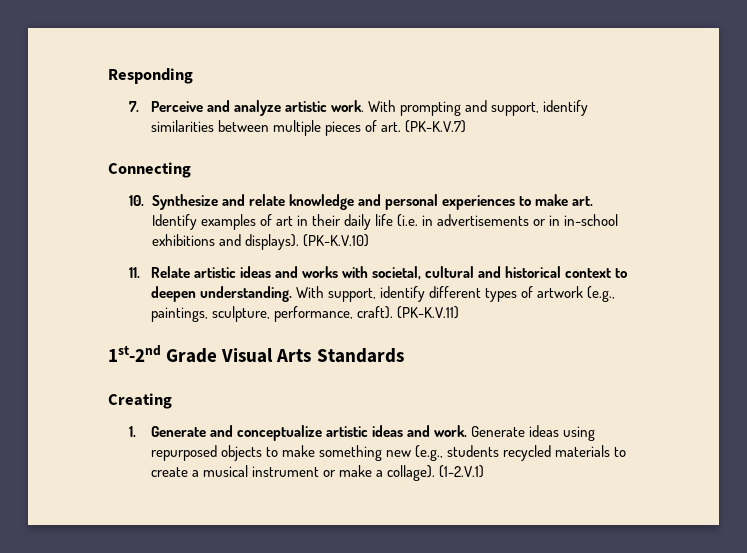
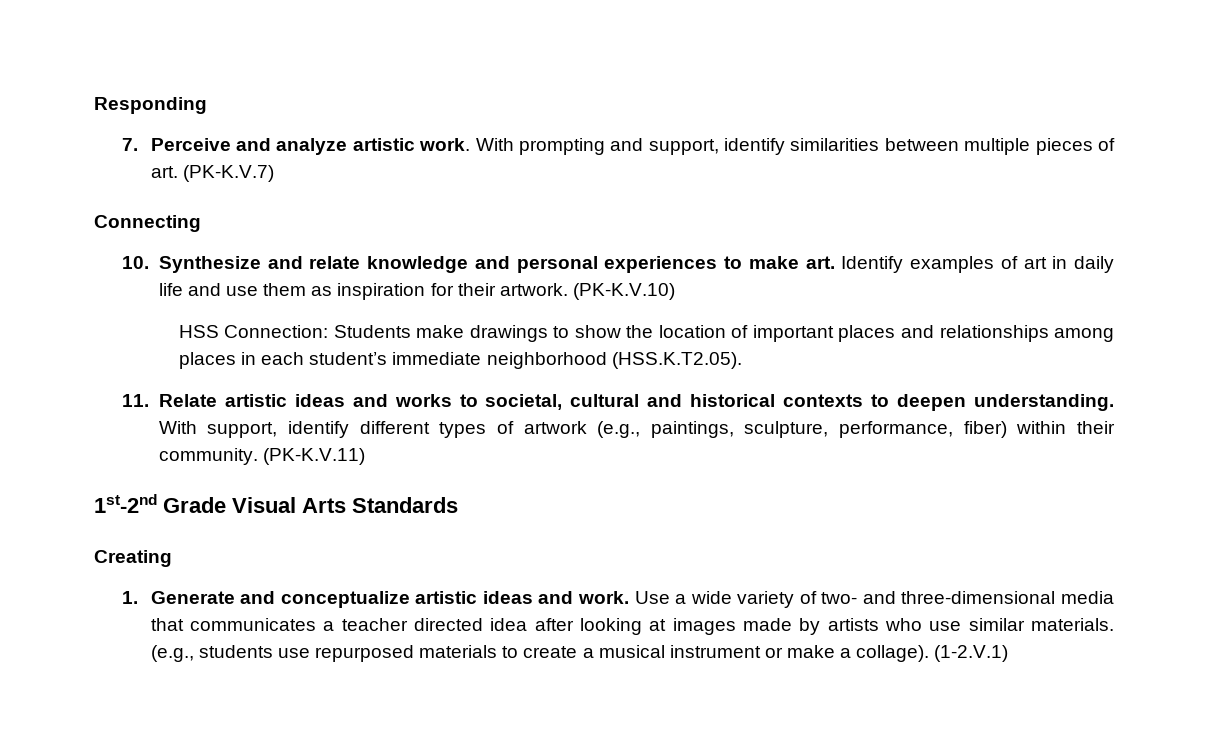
- 10. Synthesize and relate knowledge and personal experiences to make art. Identify examples of art in their daily life (i.e. in advertisements or in in-school exhibitions and displays). (PK-K.V.10)
+ 10. Synthesize and relate knowledge and personal experiences to make art. Identify examples of art in daily life and use them as inspiration for their artwork. (PK-K.V.10)
+ HSS Connection: Students make drawings to show the location of important places and relationships among places in each student’s immediate neighborhood (HSS.K.T2.05).
- 11. Relate artistic ideas and works with societal, cultural and historical context to deepen understanding.
+ 11. Relate artistic ideas and works to societal, cultural and historical contexts to deepen understanding.
- With support, identify different types of artwork (e.g., paintings, sculpture, performance, craft).
+ With support, identify different types of artwork (e.g., paintings, sculpture, performance, fiber) within their community.
- Generate ideas using repurposed objects to make something new (e.g., students recycled materials to create a musical instrument or make a collage).
+ Use a wide variety of two- and three-dimensional media that communicates a teacher directed idea after looking at images made by artists who use similar materials. (e.g., students use repurposed materials to create a musical instrument or make a collage).

